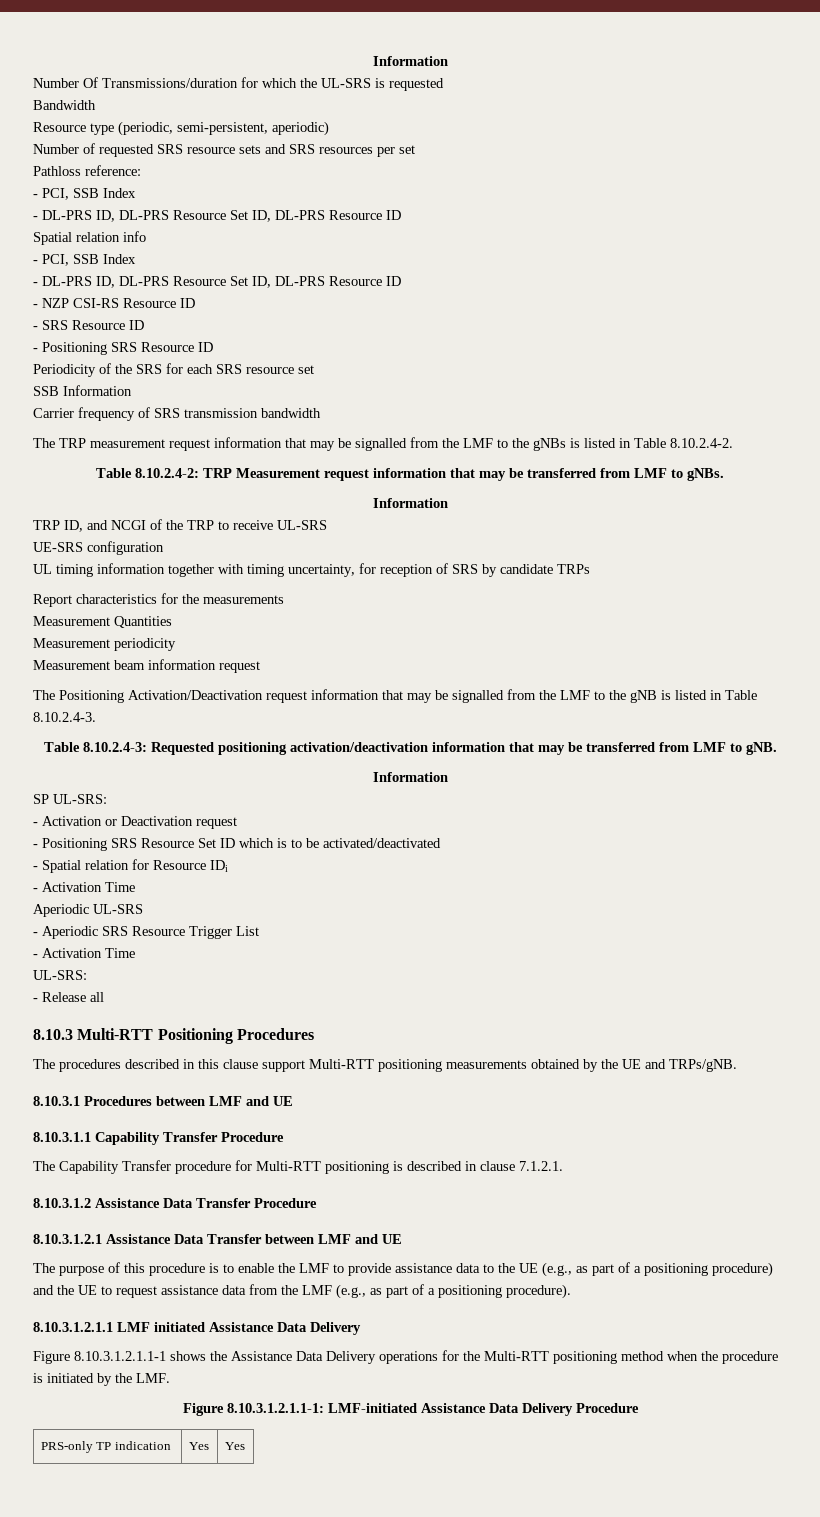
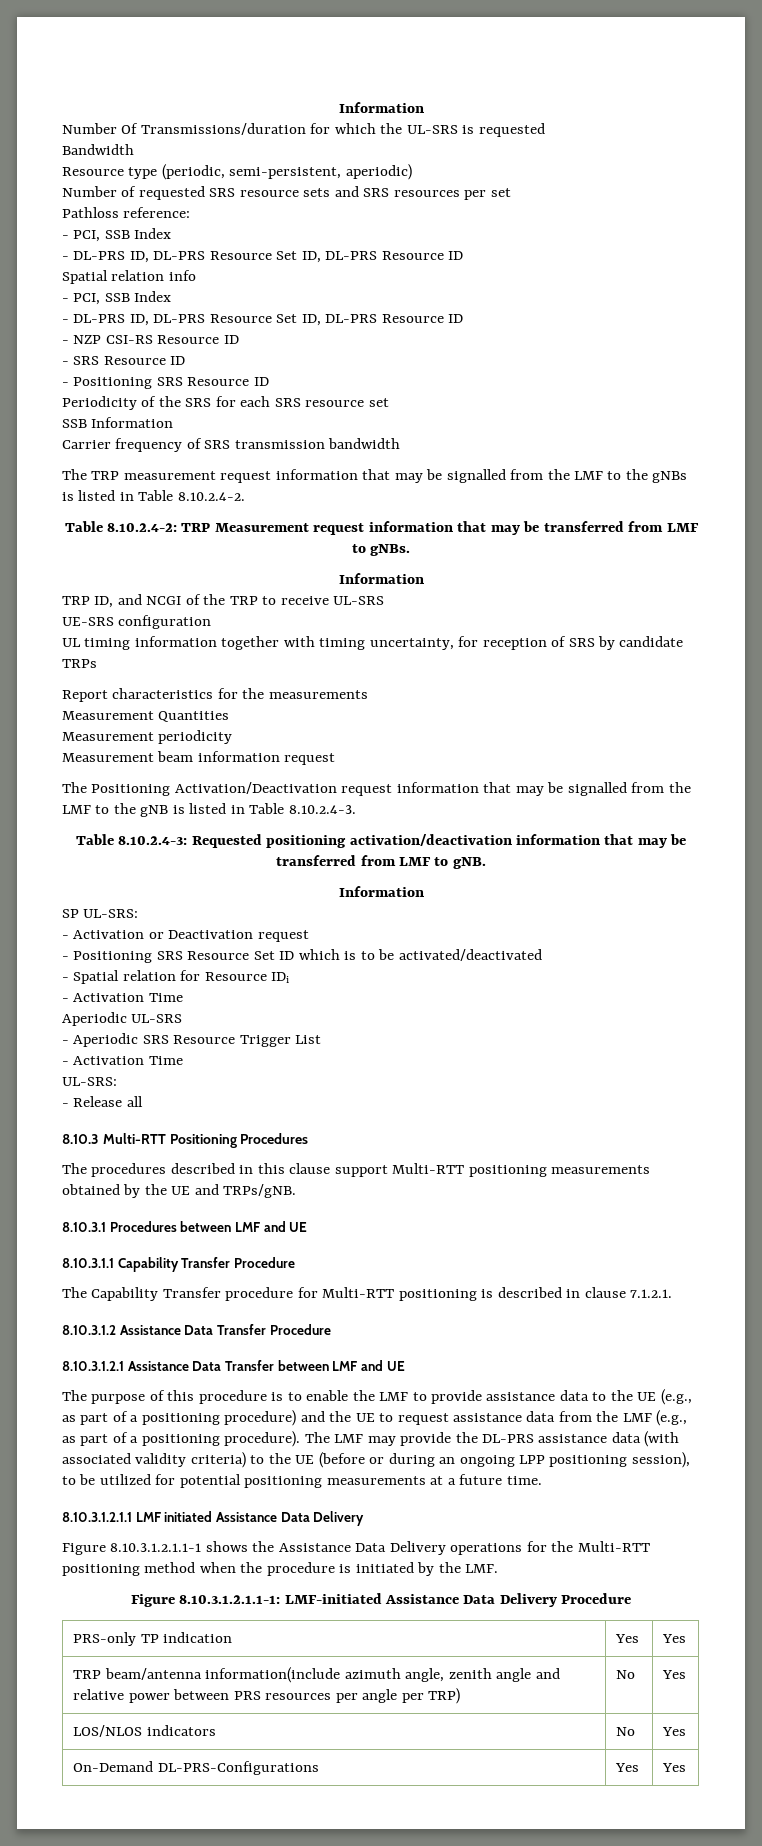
+ The LMF may provide the DL-PRS assistance data (with associated validity criteria) to the UE (before or during an ongoing LPP positioning session), to be utilized for potential positioning measurements at a future time.
+ TRP beam/antenna information(include azimuth angle, zenith angle and relative power between PRS resources per angle per TRP) | No | Yes
+ LOS/NLOS indicators | No | Yes
+ On-Demand DL-PRS-Configurations | Yes | Yes

